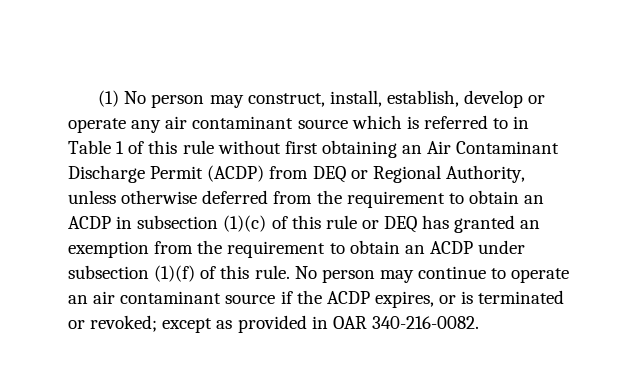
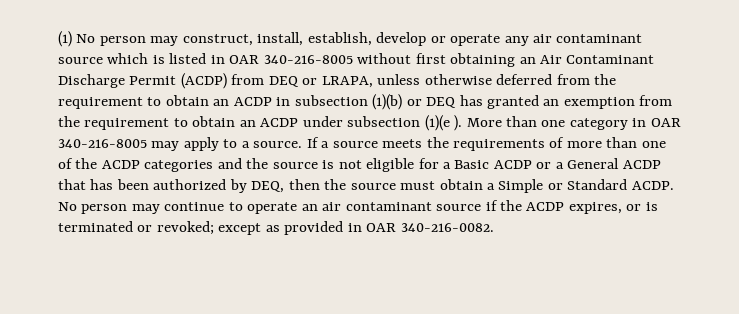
- (1) No person may construct, install, establish, develop or operate any air contaminant source which is referred to in Table 1 of this rule without first obtaining an Air Contaminant Discharge Permit (ACDP) from DEQ or Regional Authority, unless otherwise deferred from the requirement to obtain an ACDP in subsection (1)(c) of this rule or DEQ has granted an exemption from the requirement to obtain an ACDP under subsection (1)(f) of this rule.
+ (1) No person may construct, install, establish, develop or operate any air contaminant source which is listed in OAR 340-216-8005 without first obtaining an Air Contaminant Discharge Permit (ACDP) from DEQ or LRAPA, unless otherwise deferred from the requirement to obtain an ACDP in subsection (1)(b) or DEQ has granted an exemption from the requirement to obtain an ACDP under subsection (1)(e ). More than one category in OAR 340-216-8005 may apply to a source. If a source meets the requirements of more than one of the ACDP categories and the source is not eligible for a Basic ACDP or a General ACDP that has been authorized by DEQ, then the source must obtain a Simple or Standard ACDP.

